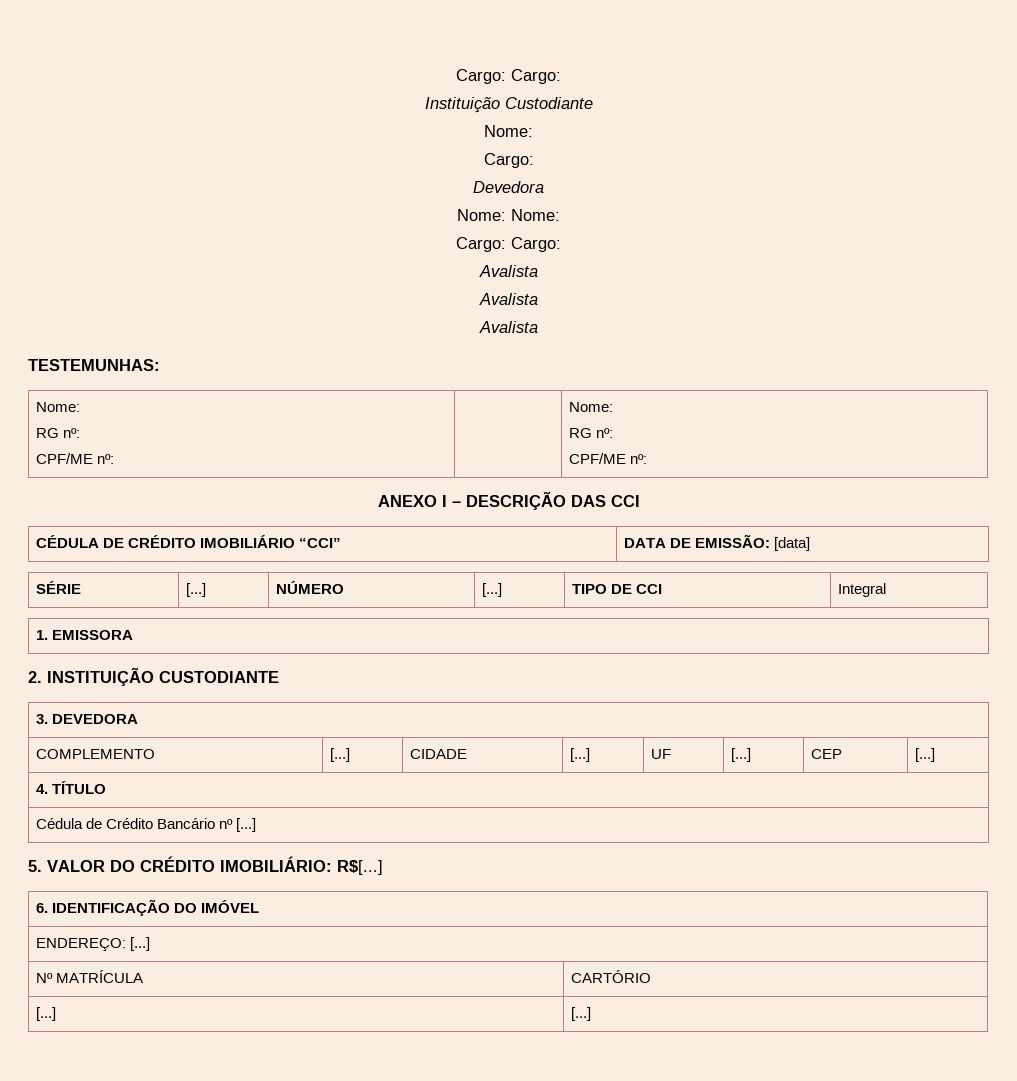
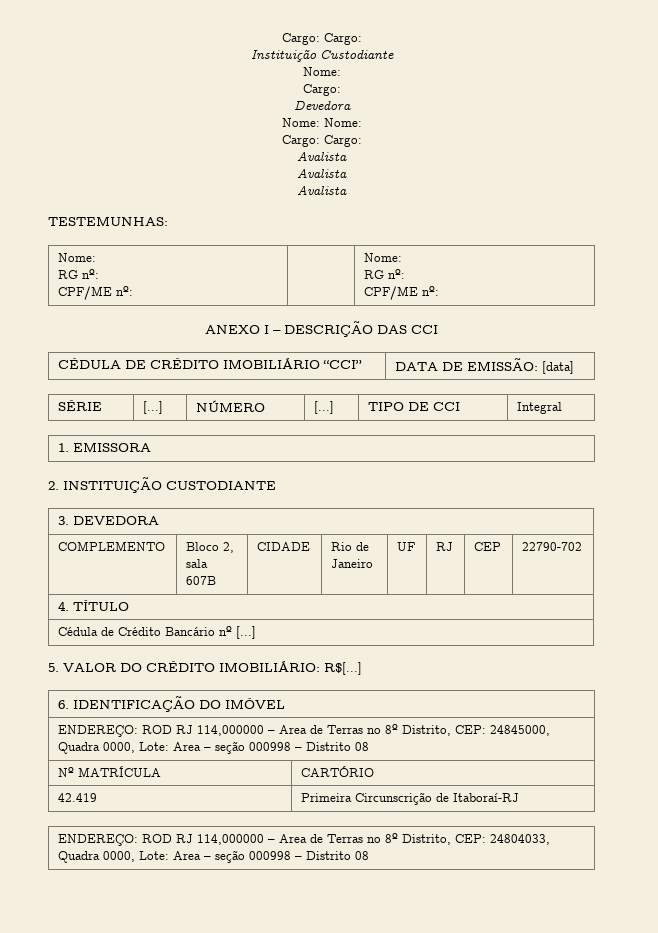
- COMPLEMENTO | [...] | CIDADE | [...] | UF | [...] | CEP | [...]
+ COMPLEMENTO | Bloco 2, sala 607B | CIDADE | Rio de Janeiro | UF | RJ | CEP | 22790-702
- ENDEREÇO: [...]
+ ENDEREÇO: ROD RJ 114,000000 – Area de Terras no 8º Distrito, CEP: 24845000, Quadra 0000, Lote: Area – seção 000998 – Distrito 08
  Nº MATRÍCULA | CARTÓRIO
- [...] | [...]
+ 42.419 | Primeira Circunscrição de Itaboraí-RJ
+ ENDEREÇO: ROD RJ 114,000000 – Area de Terras no 8º Distrito, CEP: 24804033, Quadra 0000, Lote: Area – seção 000998 – Distrito 08

